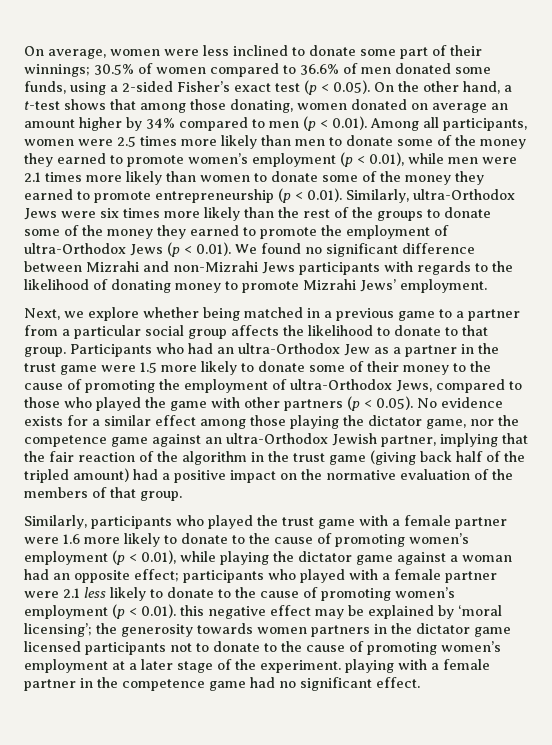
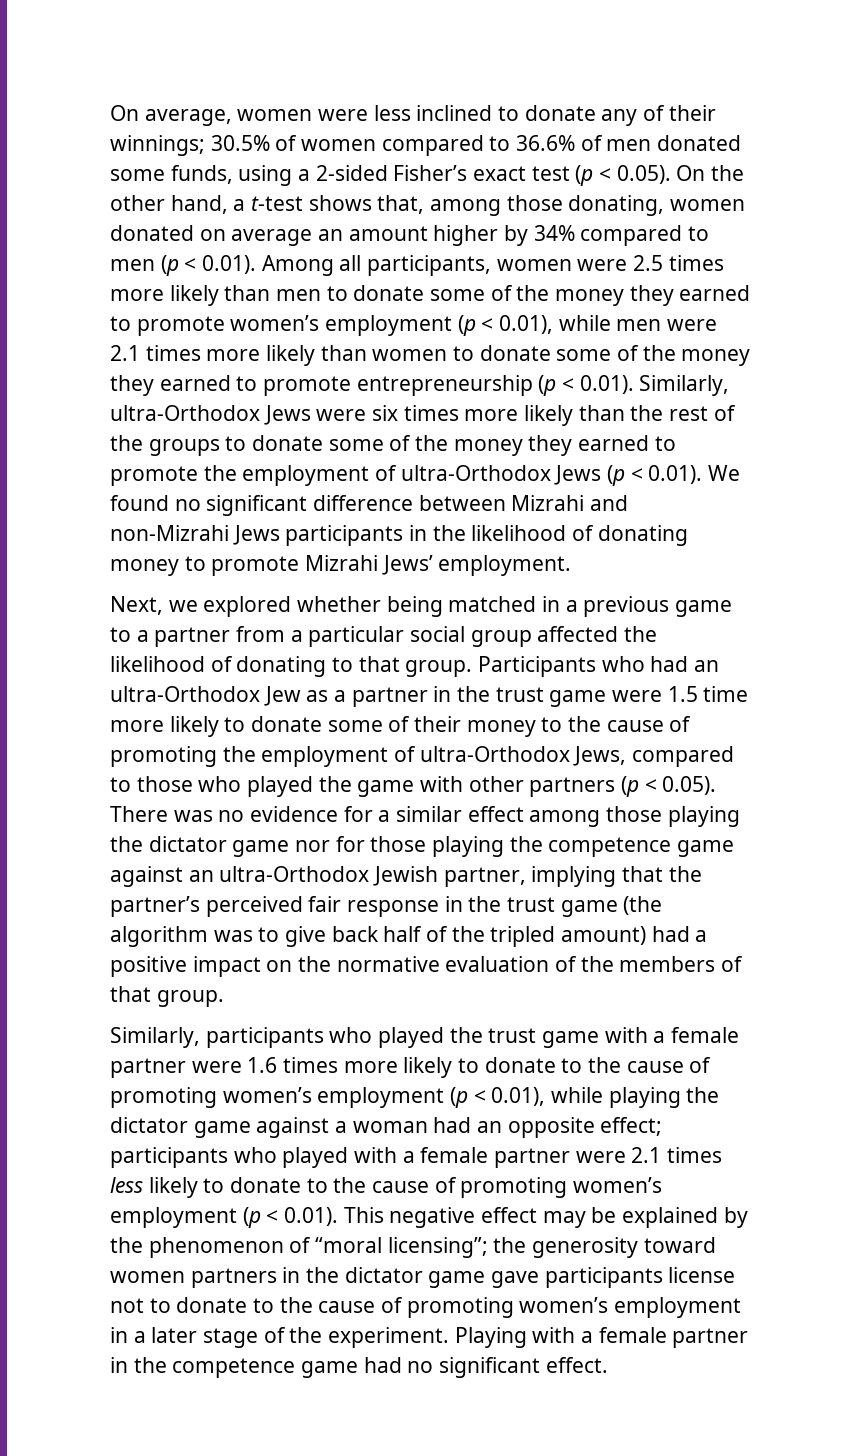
- On average, women were less inclined to donate some part of their winnings;
+ On average, women were less inclined to donate any of their winnings;
- 30.5% of women compared to 36.6% of men donated some funds, using a 2-sided Fisher’s exact test (p < 0.05). On the other hand, a t-test shows that among those donating, women donated on average an amount higher by 34% compared to men (p < 0.01). Among all participants, women were 2.5 times more likely than men to donate some of the money they earned to promote women’s employment (p < 0.01), while men were 2.1 times more likely than women to donate some of the money they earned to promote entrepreneurship (p < 0.01). Similarly, ultra-Orthodox Jews were six times more likely than the rest of the groups to donate some of the money they earned to promote the employment of ultra-Orthodox Jews (p < 0.01). We found no significant difference between Mizrahi and non-Mizrahi Jews participants with regards to the likelihood of donating money to promote Mizrahi Jews’ employment.
+ 30.5% of women compared to 36.6% of men donated some funds, using a 2-sided Fisher’s exact test (p < 0.05). On the other hand, a t-test shows that, among those donating, women donated on average an amount higher by 34% compared to men (p < 0.01). Among all participants, women were 2.5 times more likely than men to donate some of the money they earned to promote women’s employment (p < 0.01), while men were 2.1 times more likely than women to donate some of the money they earned to promote entrepreneurship (p < 0.01). Similarly, ultra-Orthodox Jews were six times more likely than the rest of the groups to donate some of the money they earned to promote the employment of ultra-Orthodox Jews (p < 0.01). We found no significant difference between Mizrahi and non-Mizrahi Jews participants in the likelihood of donating money to promote Mizrahi Jews’ employment.
- Next, we explore whether being matched in a previous game to a partner from a particular social group affects the likelihood to donate to that group.
+ Next, we explored whether being matched in a previous game to a partner from a particular social group affected the likelihood of donating to that group.
- Participants who had an ultra-Orthodox Jew as a partner in the trust game were 1.5 more likely to donate some of their money to the cause of promoting the employment of ultra-Orthodox Jews, compared to those who played the game with other partners (p < 0.05). No evidence exists for a similar effect among those playing the dictator game, nor the competence game against an ultra-Orthodox Jewish partner, implying that the fair reaction of the algorithm in the trust game (giving back half of the tripled amount) had a positive impact on the normative evaluation of the members of that group.
+ Participants who had an ultra-Orthodox Jew as a partner in the trust game were 1.5 time more likely to donate some of their money to the cause of promoting the employment of ultra-Orthodox Jews, compared to those who played the game with other partners (p < 0.05). There was no evidence for a similar effect among those playing the dictator game nor for those playing the competence game against an ultra-Orthodox Jewish partner, implying that the partner’s perceived fair response in the trust game (the algorithm was to give back half of the tripled amount) had a positive impact on the normative evaluation of the members of that group.
- Similarly, participants who played the trust game with a female partner were 1.6 more likely to donate to the cause of promoting women’s employment (p < 0.01), while playing the dictator game against a woman had an opposite effect;
+ Similarly, participants who played the trust game with a female partner were 1.6 times more likely to donate to the cause of promoting women’s employment (p < 0.01), while playing the dictator game against a woman had an opposite effect;
- participants who played with a female partner were 2.1 less likely to donate to the cause of promoting women’s employment (p < 0.01). this negative effect may be explained by ‘moral licensing’;
+ participants who played with a female partner were 2.1 times less likely to donate to the cause of promoting women’s employment (p < 0.01). This negative effect may be explained by the phenomenon of “moral licensing”;
- the generosity towards women partners in the dictator game licensed participants not to donate to the cause of promoting women’s employment at a later stage of the experiment. playing with a female partner in the competence game had no significant effect.
+ the generosity toward women partners in the dictator game gave participants license not to donate to the cause of promoting women’s employment in a later stage of the experiment. Playing with a female partner in the competence game had no significant effect.

